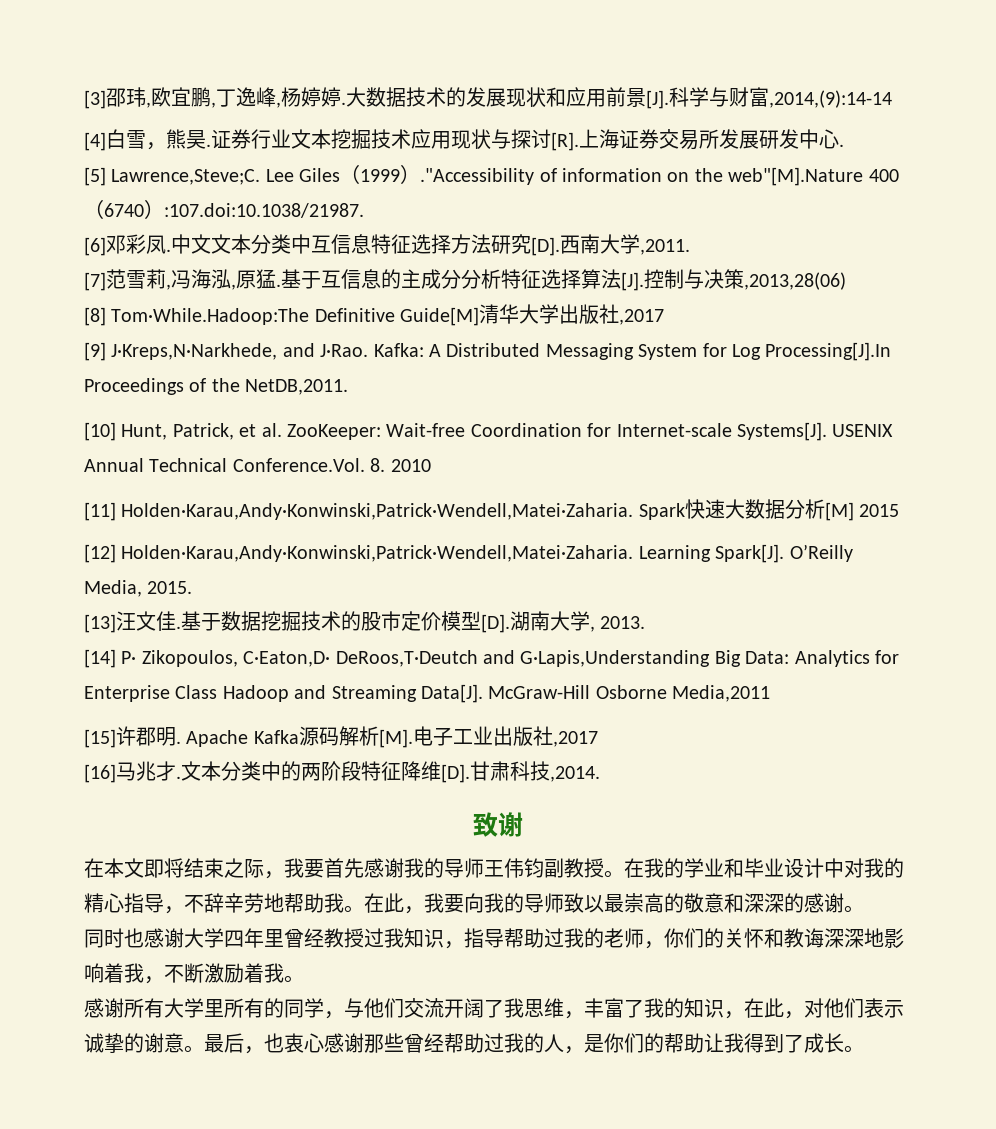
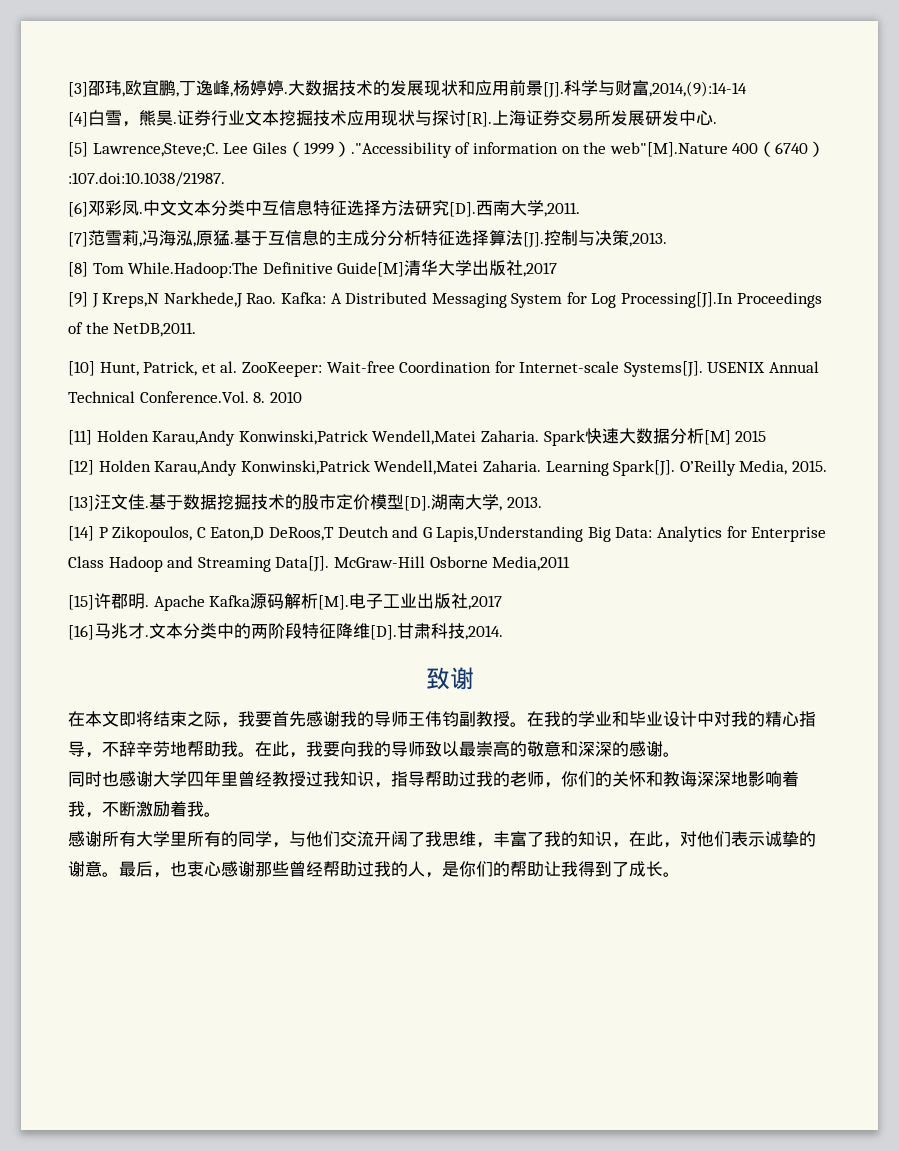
- 基于互信息的主成分分析特征选择算法[J].控制与决策,2013,28(06)
+ 基于互信息的主成分分析特征选择算法[J].控制与决策,2013.
- [8] Tom·While.Hadoop:The Definitive Guide[M]清华大学出版社,2017
+ [8] Tom While.Hadoop:The Definitive Guide[M]清华大学出版社,2017
- [9] J·Kreps,N·Narkhede, and J·Rao. Kafka: A Distributed Messaging System for Log Processing[J].In Proceedings of the NetDB,2011.
+ [9] J Kreps,N Narkhede,J Rao. Kafka: A Distributed Messaging System for Log Processing[J].In Proceedings of the NetDB,2011.
- [11] Holden·Karau,Andy·Konwinski,Patrick·Wendell,Matei·Zaharia.
+ [11] Holden Karau,Andy Konwinski,Patrick Wendell,Matei Zaharia.
- [12] Holden·Karau,Andy·Konwinski,Patrick·Wendell,Matei·Zaharia.
+ [12] Holden Karau,Andy Konwinski,Patrick Wendell,Matei Zaharia.
- [14] P· Zikopoulos, C·Eaton,D· DeRoos,T·Deutch and G·Lapis,Understanding Big Data: Analytics for Enterprise Class Hadoop and Streaming Data[J].
+ [14] P Zikopoulos, C Eaton,D DeRoos,T Deutch and G Lapis,Understanding Big Data: Analytics for Enterprise Class Hadoop and Streaming Data[J].

